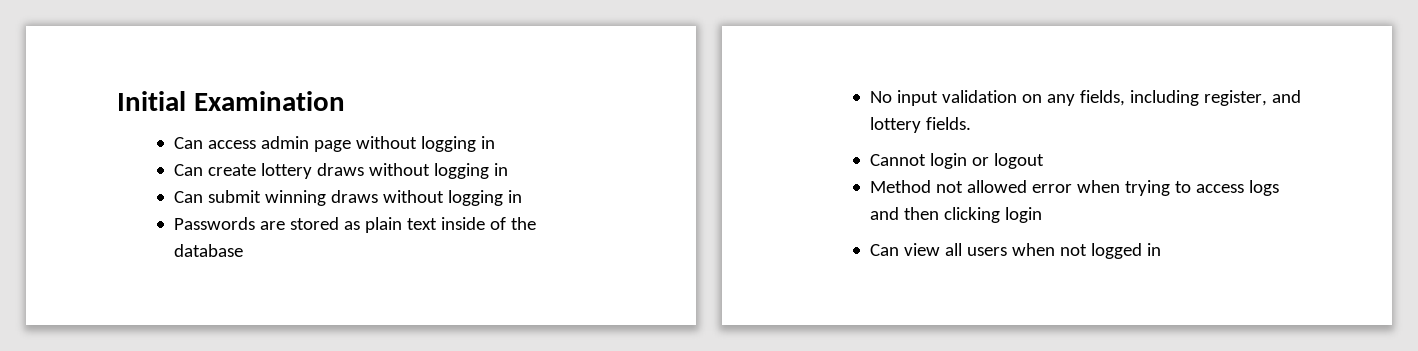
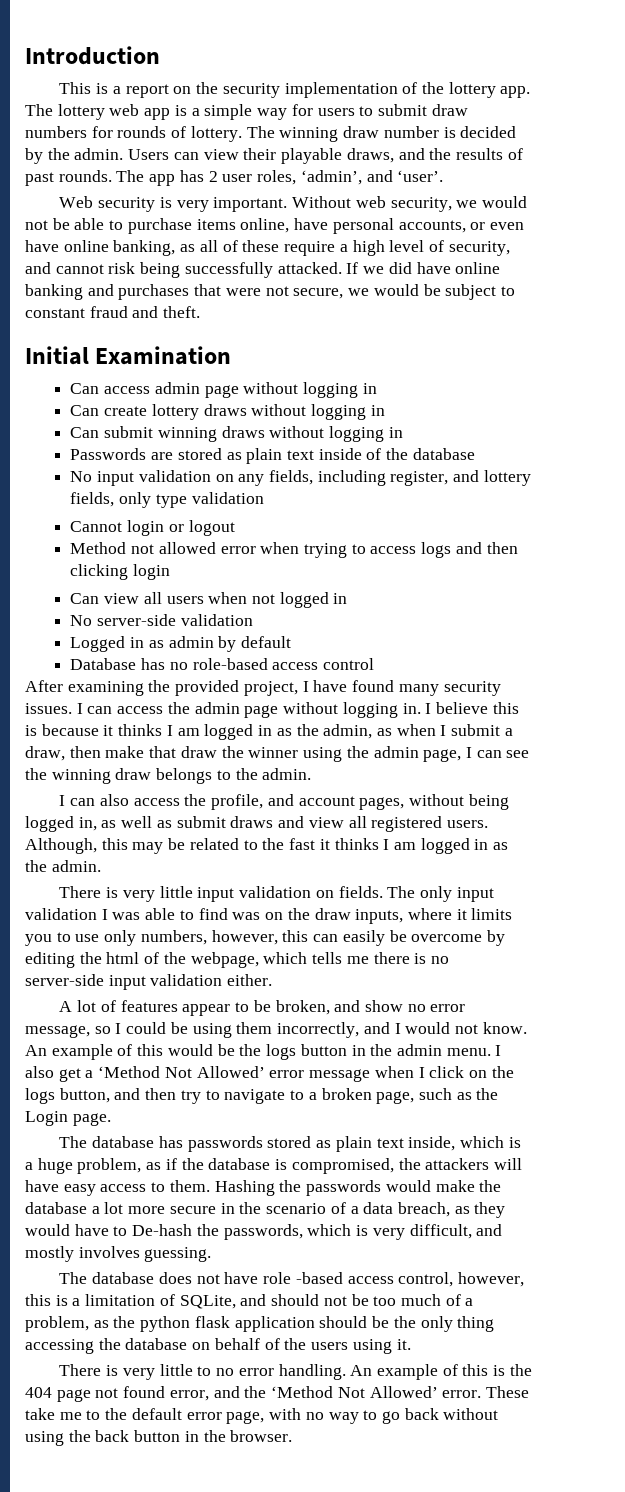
+ Introduction
+ This is a report on the security implementation of the lottery app. The lottery web app is a simple way for users to submit draw numbers for rounds of lottery. The winning draw number is decided by the admin. Users can view their playable draws, and the results of past rounds. The app has 2 user roles, ‘admin’, and ‘user’.
+ Web security is very important. Without web security, we would not be able to purchase items online, have personal accounts, or even have online banking, as all of these require a high level of security, and cannot risk being successfully attacked. If we did have online banking and purchases that were not secure, we would be subject to constant fraud and theft.
- No input validation on any fields, including register, and lottery fields.
+ No input validation on any fields, including register, and lottery fields, only type validation
+ No server-side validation
+ Logged in as admin by default
+ Database has no role-based access control
+ After examining the provided project, I have found many security issues. I can access the admin page without logging in. I believe this is because it thinks I am logged in as the admin, as when I submit a draw, then make that draw the winner using the admin page, I can see the winning draw belongs to the admin.
+ I can also access the profile, and account pages, without being logged in, as well as submit draws and view all registered users. Although, this may be related to the fast it thinks I am logged in as the admin.
+ There is very little input validation on fields. The only input validation I was able to find was on the draw inputs, where it limits you to use only numbers, however, this can easily be overcome by editing the html of the webpage, which tells me there is no server-side input validation either.
+ A lot of features appear to be broken, and show no error message, so I could be using them incorrectly, and I would not know. An example of this would be the logs button in the admin menu. I also get a ‘Method Not Allowed’ error message when I click on the logs button, and then try to navigate to a broken page, such as the Login page.
+ The database has passwords stored as plain text inside, which is a huge problem, as if the database is compromised, the attackers will have easy access to them. Hashing the passwords would make the database a lot more secure in the scenario of a data breach, as they would have to De-hash the passwords, which is very difficult, and mostly involves guessing.
+ The database does not have role -based access control, however, this is a limitation of SQLite, and should not be too much of a problem, as the python flask application should be the only thing accessing the database on behalf of the users using it.
+ There is very little to no error handling. An example of this is the 404 page not found error, and the ‘Method Not Allowed’ error. These take me to the default error page, with no way to go back without using the back button in the browser.

